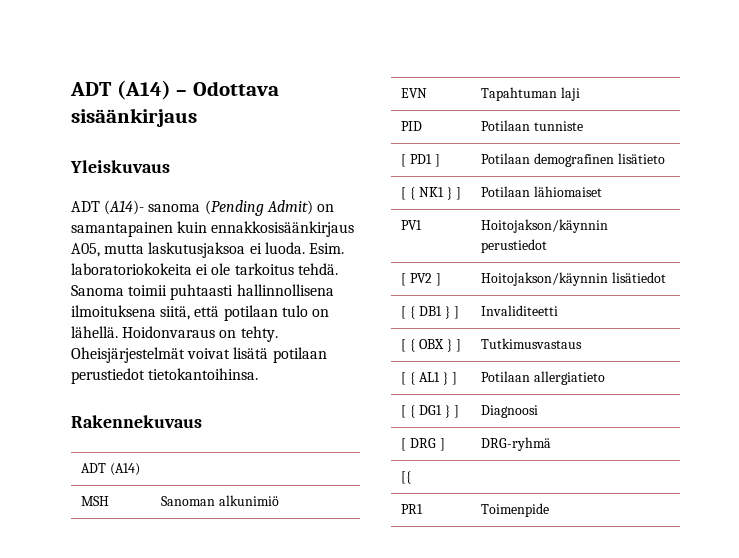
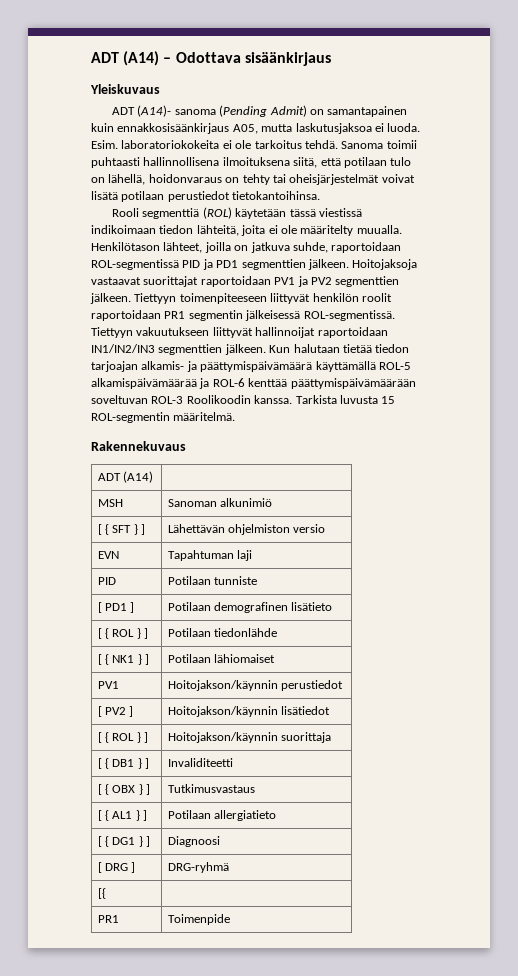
- Sanoma toimii puhtaasti hallinnollisena ilmoituksena siitä, että potilaan tulo on lähellä. Hoidonvaraus on tehty. Oheisjärjestelmät voivat lisätä potilaan perustiedot tietokantoihinsa.
+ Sanoma toimii puhtaasti hallinnollisena ilmoituksena siitä, että potilaan tulo on lähellä, hoidonvaraus on tehty tai oheisjärjestelmät voivat lisätä potilaan perustiedot tietokantoihinsa.
+ Rooli segmenttiä (ROL) käytetään tässä viestissä indikoimaan tiedon lähteitä, joita ei ole määritelty muualla. Henkilötason lähteet, joilla on jatkuva suhde, raportoidaan ROL-segmentissä PID ja PD1 segmenttien jälkeen. Hoitojaksoja vastaavat suorittajat raportoidaan PV1 ja PV2 segmenttien jälkeen. Tiettyyn toimenpiteeseen liittyvät henkilön roolit raportoidaan PR1 segmentin jälkeisessä ROL-segmentissä. Tiettyyn vakuutukseen liittyvät hallinnoijat raportoidaan IN1/IN2/IN3 segmenttien jälkeen. Kun halutaan tietää tiedon tarjoajan alkamis- ja päättymispäivämäärä käyttämällä ROL-5 alkamispäivämäärää ja ROL-6 kenttää päättymispäivämäärään soveltuvan ROL-3 Roolikoodin kanssa. Tarkista luvusta 15 ROL-segmentin määritelmä.
+ [ { SFT } ] | Lähettävän ohjelmiston versio
+ [ { ROL } ] | Potilaan tiedonlähde
+ [ { ROL } ] | Hoitojakson/käynnin suorittaja

